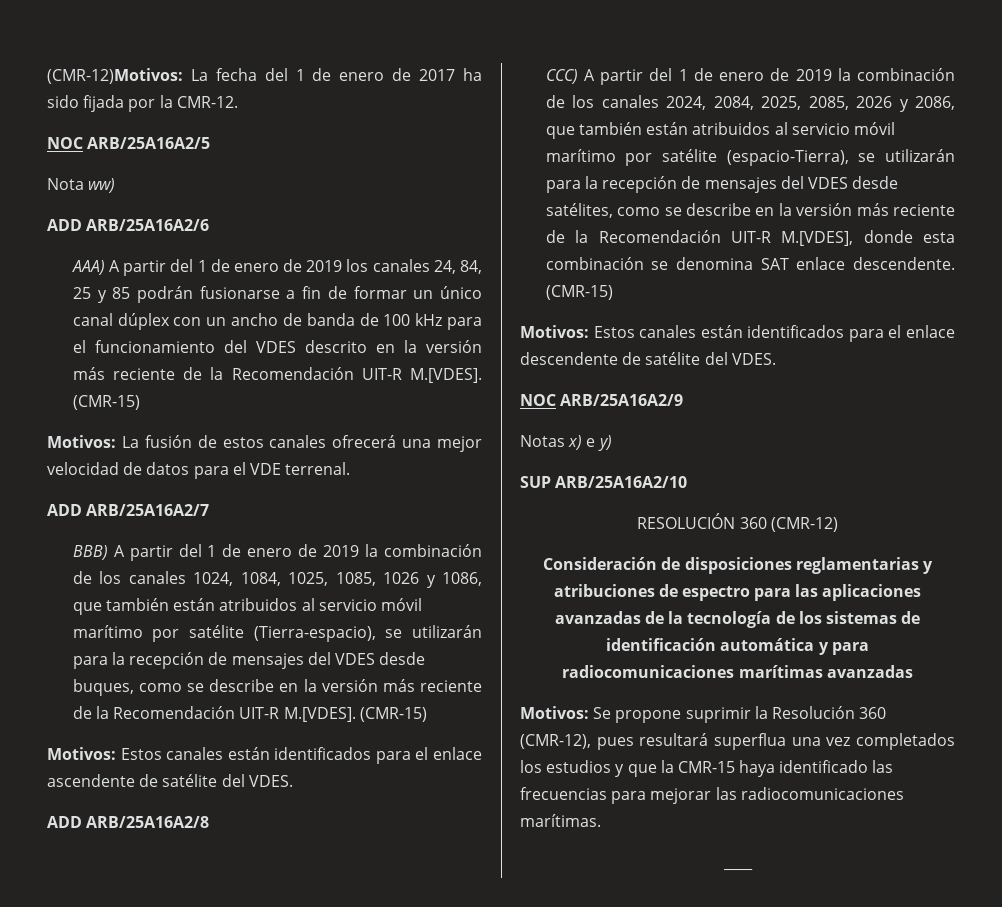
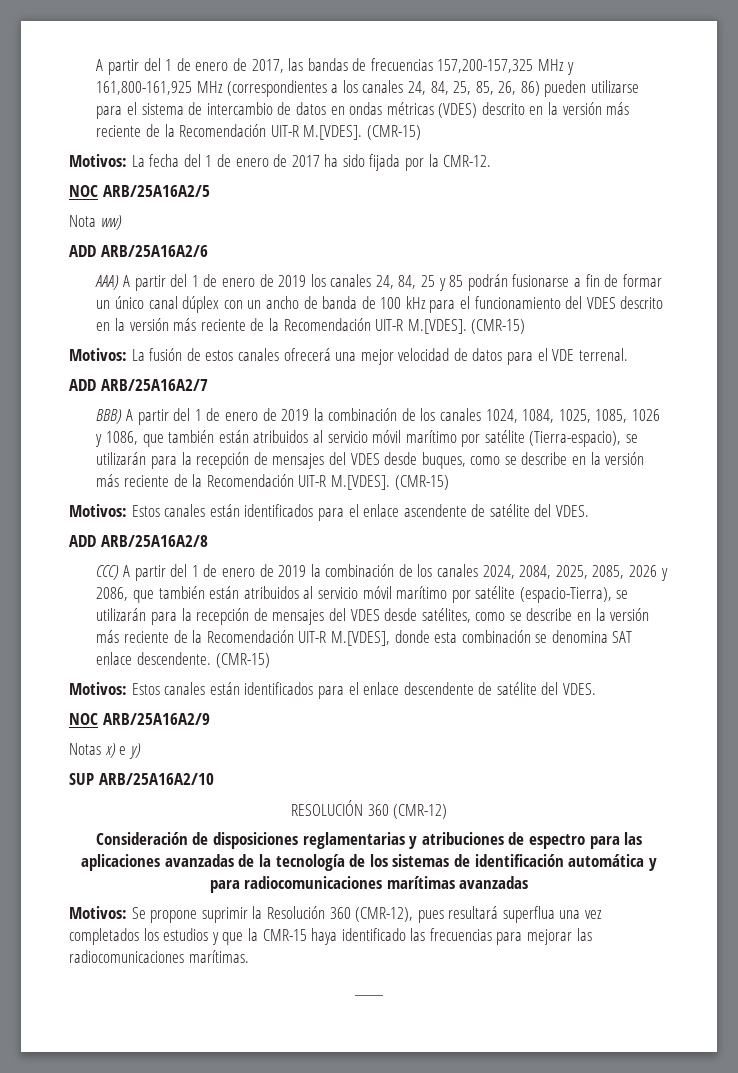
- (CMR-12)Motivos: La fecha del 1 de enero de 2017 ha sido fijada por la CMR-12.
+ A partir del 1 de enero de 2017, las bandas de frecuencias 157,200-157,325 MHz y 161,800-161,925 MHz (correspondientes a los canales 24, 84, 25, 85, 26, 86) pueden utilizarse para el sistema de intercambio de datos en ondas métricas (VDES) descrito en la versión más reciente de la Recomendación UIT-R M.[VDES]. (CMR-15)
+ Motivos: La fecha del 1 de enero de 2017 ha sido fijada por la CMR-12.

